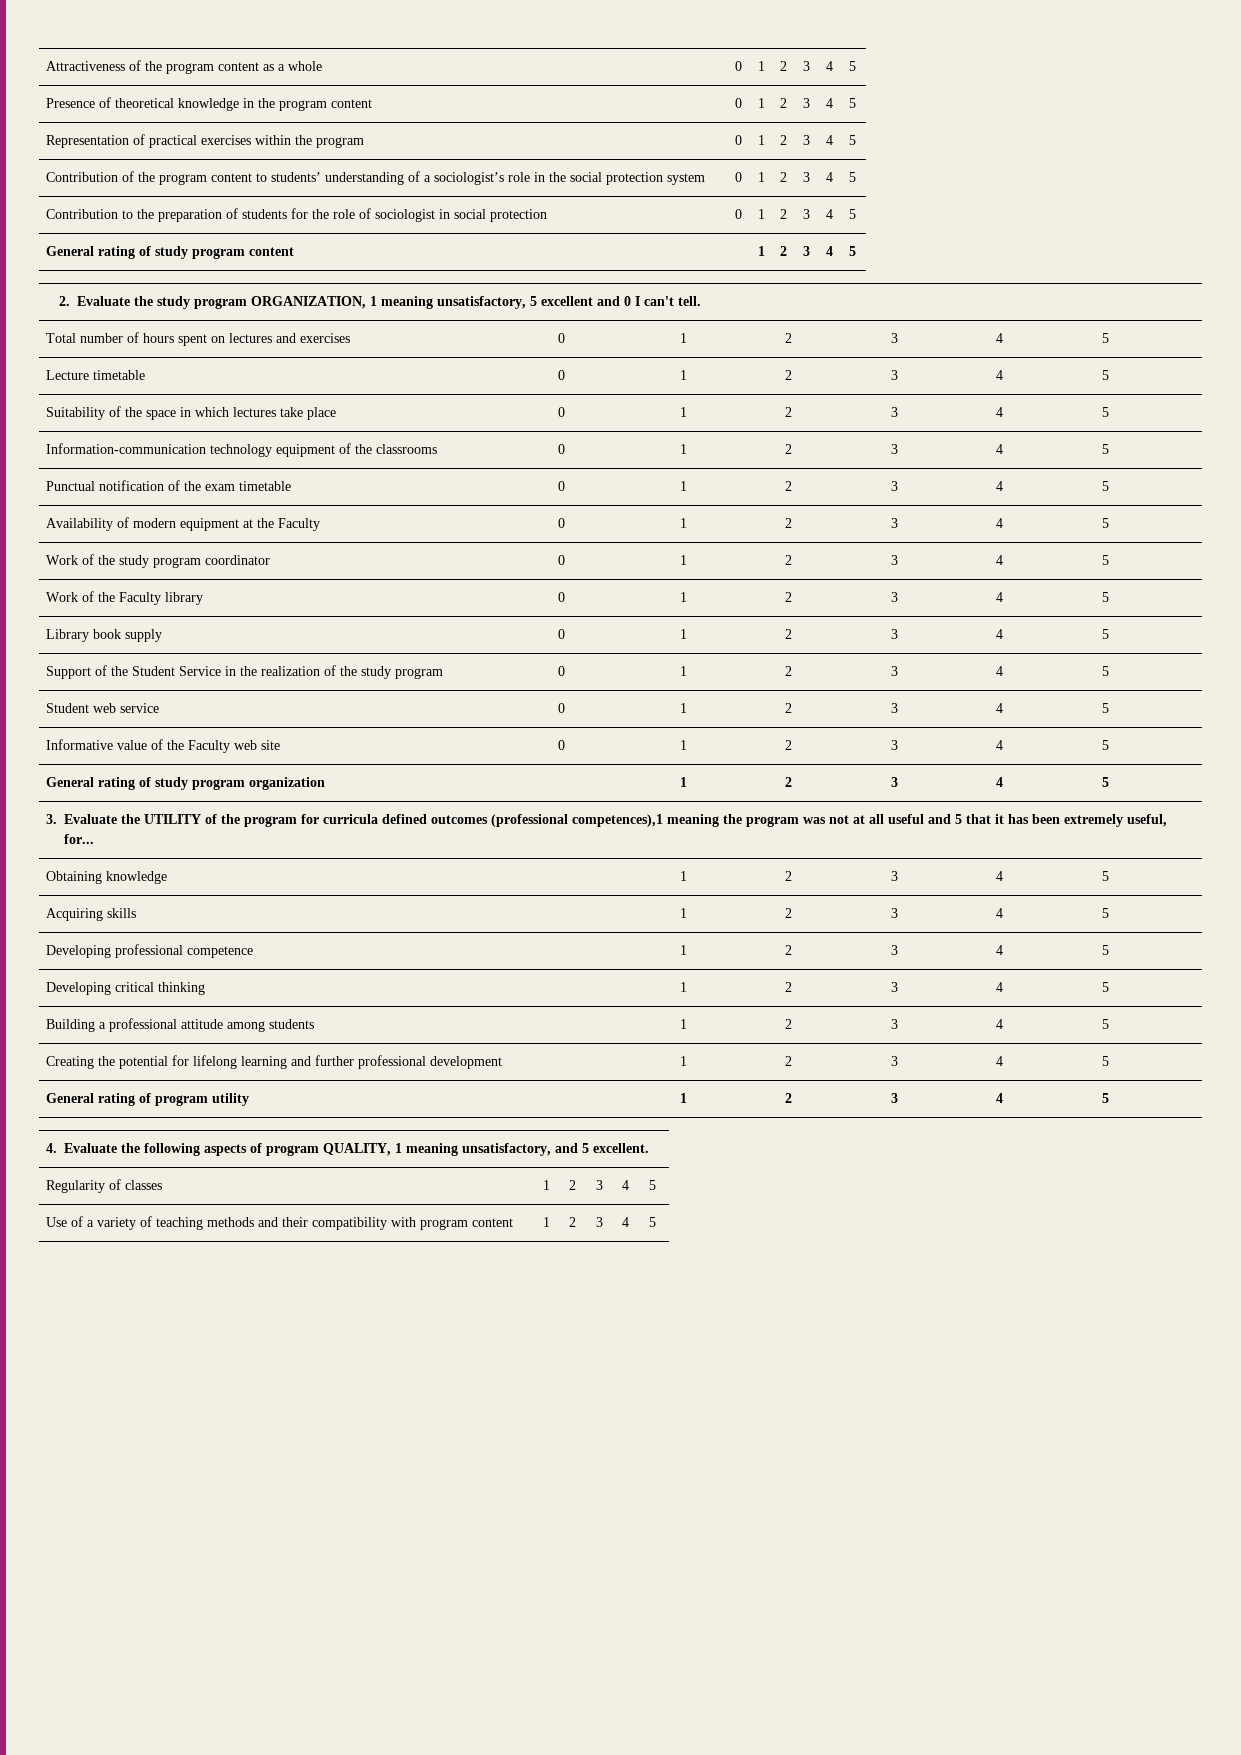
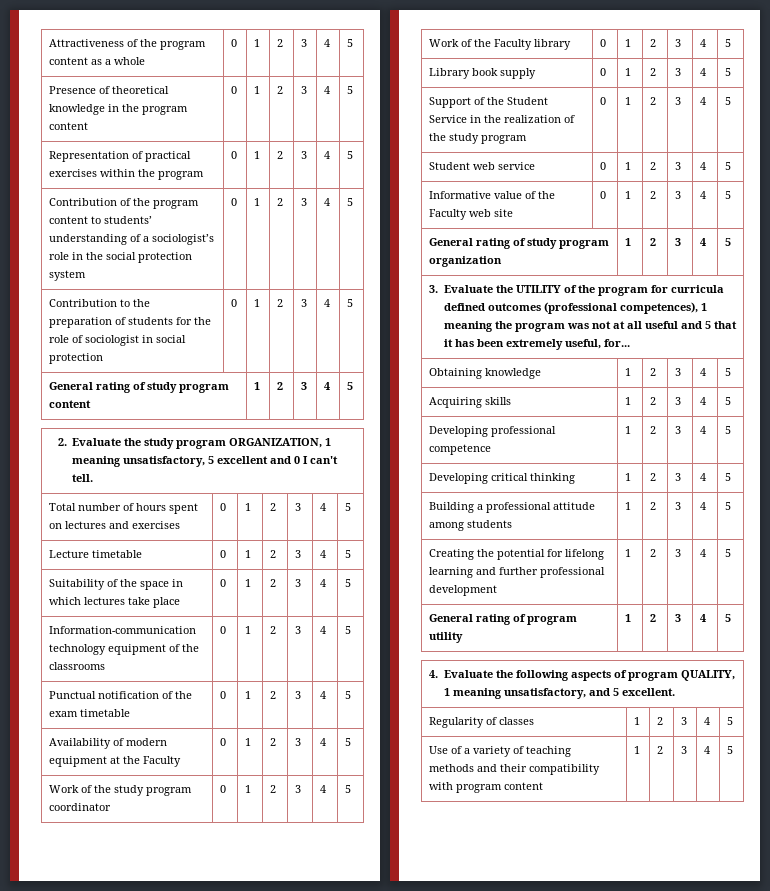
- 3. Evaluate the UTILITY of the program for curricula defined outcomes (professional competences),1 meaning the program was not at all useful and 5 that it has been extremely useful, for...
+ 3. Evaluate the UTILITY of the program for curricula defined outcomes (professional competences), 1 meaning the program was not at all useful and 5 that it has been extremely useful, for...

